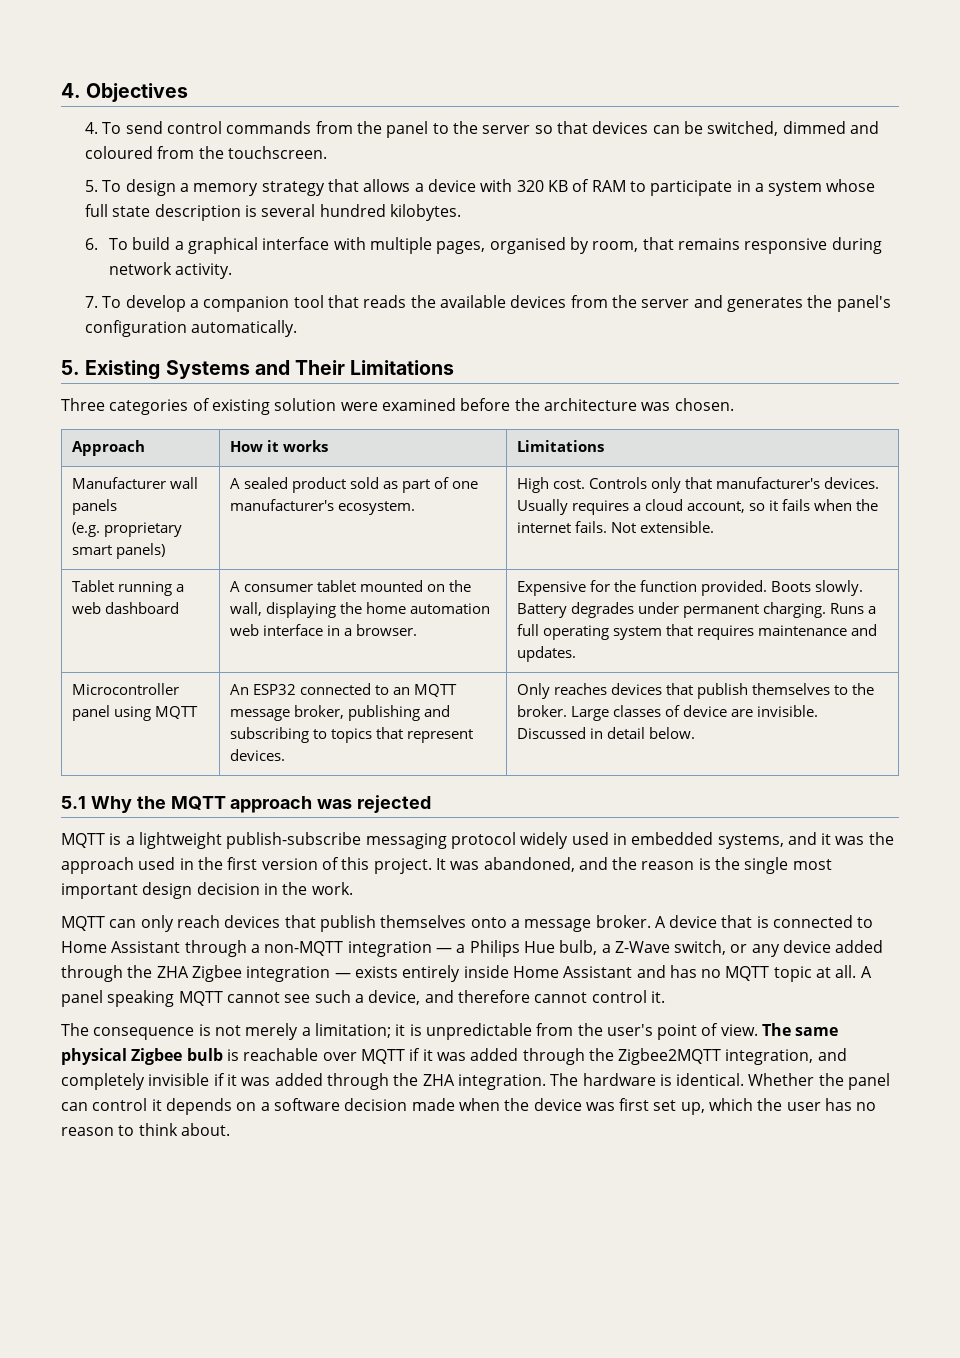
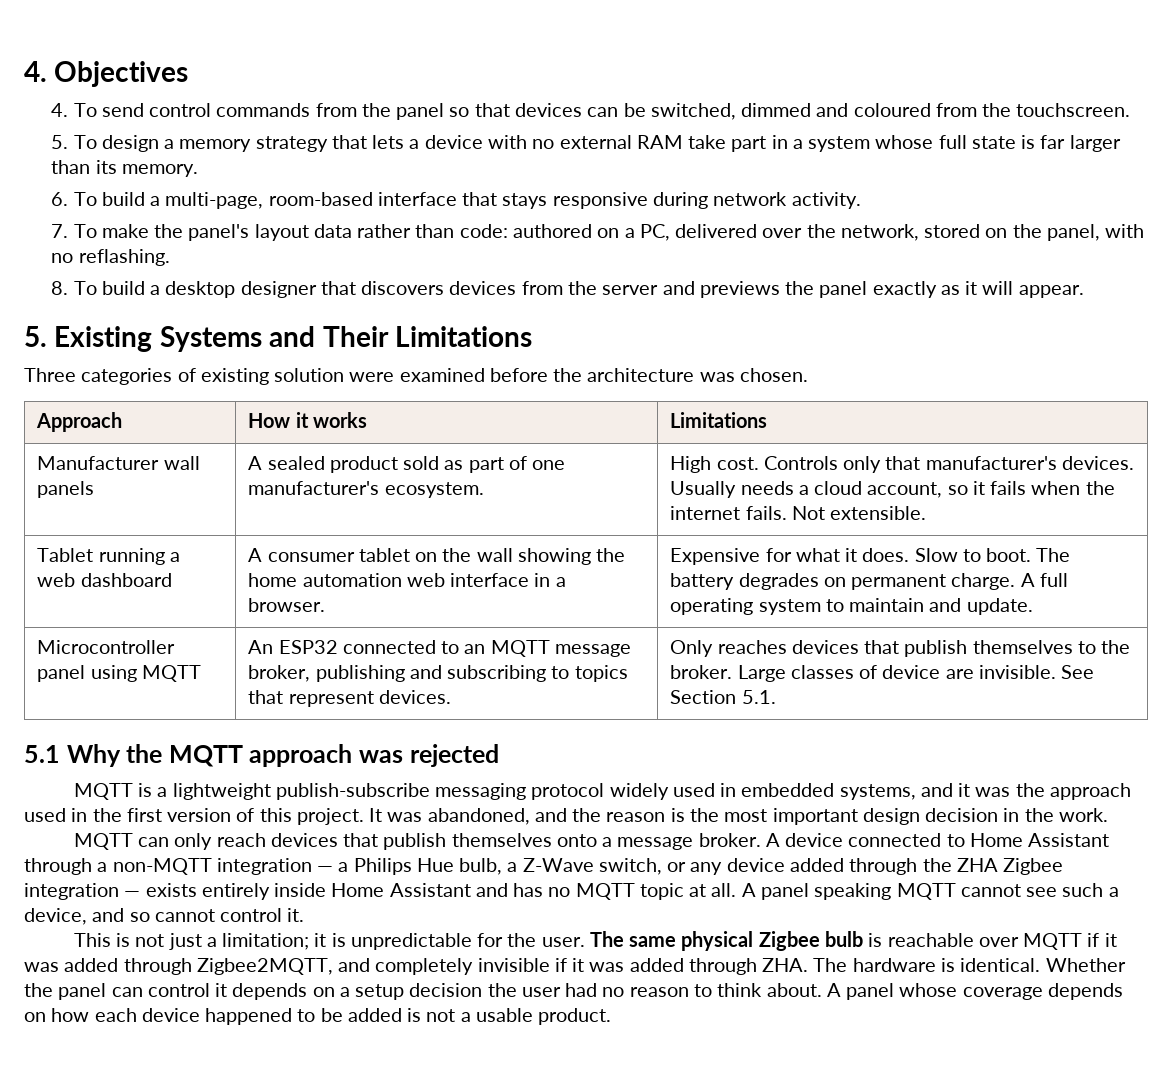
- 4. To send control commands from the panel to the server so that devices can be switched, dimmed and coloured from the touchscreen.
+ 4. To send control commands from the panel so that devices can be switched, dimmed and coloured from the touchscreen.
- 5. To design a memory strategy that allows a device with 320 KB of RAM to participate in a system whose full state description is several hundred kilobytes.
- 6. To build a graphical interface with multiple pages, organised by room, that remains responsive during network activity.
+ 5. To design a memory strategy that lets a device with no external RAM take part in a system whose full state is far larger than its memory.
+ 6. To build a multi-page, room-based interface that stays responsive during network activity.
- 7. To develop a companion tool that reads the available devices from the server and generates the panel's configuration automatically.
+ 7. To make the panel's layout data rather than code: authored on a PC, delivered over the network, stored on the panel, with no reflashing.
+ 8. To build a desktop designer that discovers devices from the server and previews the panel exactly as it will appear.
- Manufacturer wall panels
- (e.g. proprietary smart panels) | A sealed product sold as part of one manufacturer's ecosystem. | High cost. Controls only that manufacturer's devices. Usually requires a cloud account, so it fails when the internet fails. Not extensible.
+ Manufacturer wall panels | A sealed product sold as part of one manufacturer's ecosystem. | High cost. Controls only that manufacturer's devices. Usually needs a cloud account, so it fails when the internet fails. Not extensible.
- A consumer tablet mounted on the wall, displaying the home automation web interface in a browser.
+ A consumer tablet on the wall showing the home automation web interface in a browser.
- Expensive for the function provided. Boots slowly. Battery degrades under permanent charging. Runs a full operating system that requires maintenance and updates.
+ Expensive for what it does. Slow to boot. The battery degrades on permanent charge. A full operating system to maintain and update.
- Microcontroller panel using MQTT | An ESP32 connected to an MQTT message broker, publishing and subscribing to topics that represent devices. | Only reaches devices that publish themselves to the broker. Large classes of device are invisible. Discussed in detail below.
+ Microcontroller panel using MQTT | An ESP32 connected to an MQTT message broker, publishing and subscribing to topics that represent devices. | Only reaches devices that publish themselves to the broker. Large classes of device are invisible. See Section 5.1.
- It was abandoned, and the reason is the single most important design decision in the work.
+ It was abandoned, and the reason is the most important design decision in the work.
- A device that is connected to Home Assistant through a non-MQTT integration — a Philips Hue bulb, a Z-Wave switch, or any device added through the ZHA Zigbee integration — exists entirely inside Home Assistant and has no MQTT topic at all.
+ A device connected to Home Assistant through a non-MQTT integration — a Philips Hue bulb, a Z-Wave switch, or any device added through the ZHA Zigbee integration — exists entirely inside Home Assistant and has no MQTT topic at all.
- A panel speaking MQTT cannot see such a device, and therefore cannot control it.
+ A panel speaking MQTT cannot see such a device, and so cannot control it.
- The consequence is not merely a limitation; it is unpredictable from the user's point of view.
+ This is not just a limitation; it is unpredictable for the user.
- The same physical Zigbee bulb is reachable over MQTT if it was added through the Zigbee2MQTT integration, and completely invisible if it was added through the ZHA integration. The hardware is identical.
+ The same physical Zigbee bulb is reachable over MQTT if it was added through Zigbee2MQTT, and completely invisible if it was added through ZHA. The hardware is identical.
- Whether the panel can control it depends on a software decision made when the device was first set up, which the user has no reason to think about.
+ Whether the panel can control it depends on a setup decision the user had no reason to think about.
+ A panel whose coverage depends on how each device happened to be added is not a usable product.

